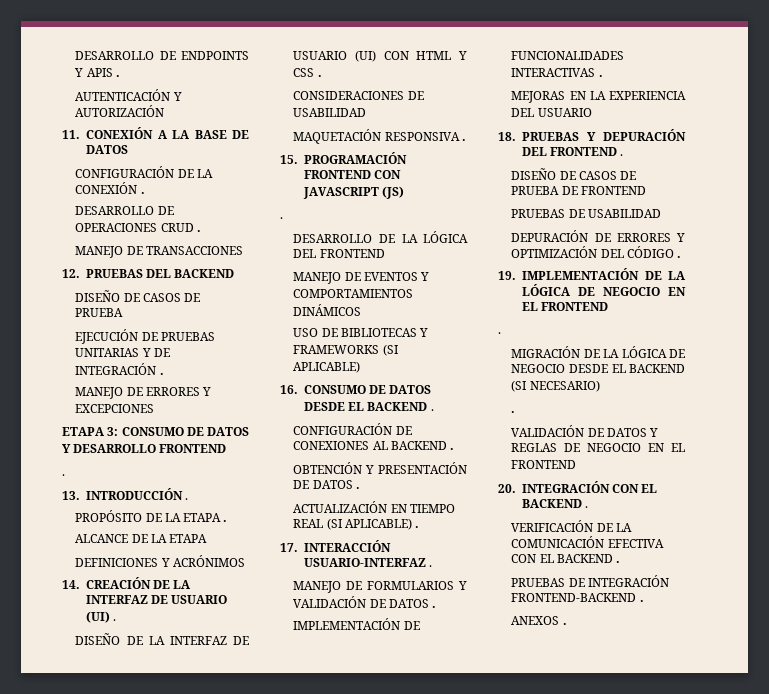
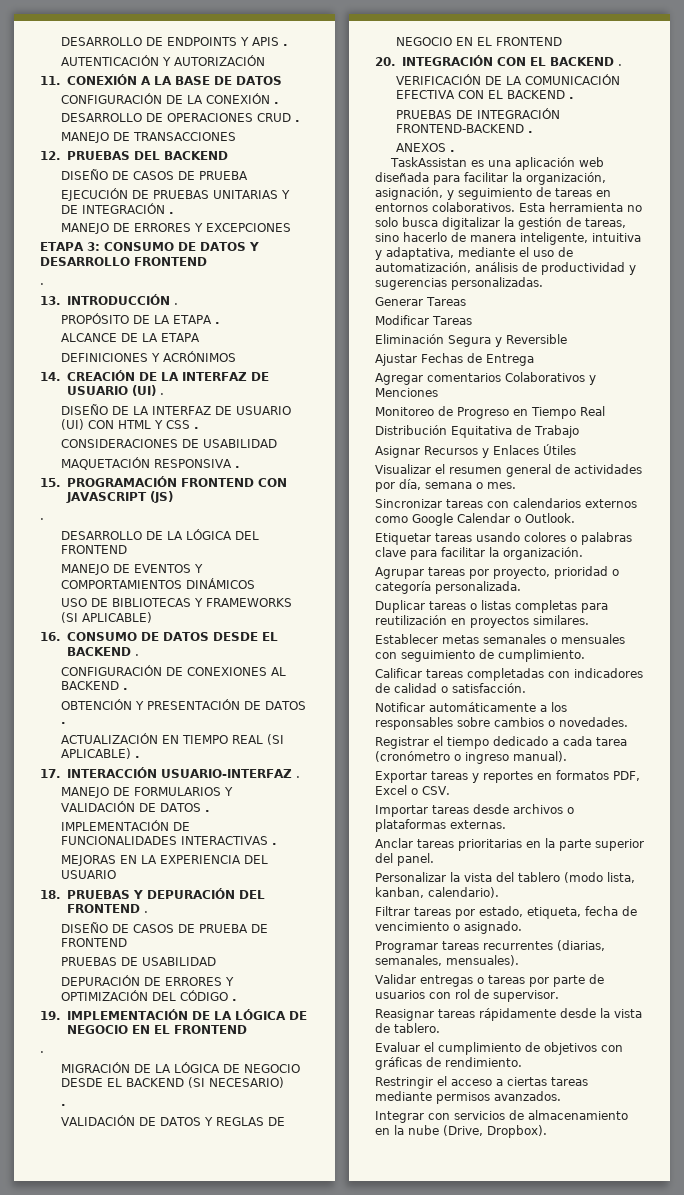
+ TaskAssistan es una aplicación web diseñada para facilitar la organización, asignación, y seguimiento de tareas en entornos colaborativos. Esta herramienta no solo busca digitalizar la gestión de tareas, sino hacerlo de manera inteligente, intuitiva y adaptativa, mediante el uso de automatización, análisis de productividad y sugerencias personalizadas.
+ Generar Tareas
+ Modificar Tareas
+ Eliminación Segura y Reversible
+ Ajustar Fechas de Entrega
+ Agregar comentarios Colaborativos y Menciones
+ Monitoreo de Progreso en Tiempo Real
+ Distribución Equitativa de Trabajo
+ Asignar Recursos y Enlaces Útiles
+ Visualizar el resumen general de actividades por día, semana o mes.
+ Sincronizar tareas con calendarios externos como Google Calendar o Outlook.
+ Etiquetar tareas usando colores o palabras clave para facilitar la organización.
+ Agrupar tareas por proyecto, prioridad o categoría personalizada.
+ Duplicar tareas o listas completas para reutilización en proyectos similares.
+ Establecer metas semanales o mensuales con seguimiento de cumplimiento.
+ Calificar tareas completadas con indicadores de calidad o satisfacción.
+ Notificar automáticamente a los responsables sobre cambios o novedades.
+ Registrar el tiempo dedicado a cada tarea (cronómetro o ingreso manual).
+ Exportar tareas y reportes en formatos PDF, Excel o CSV.
+ Importar tareas desde archivos o plataformas externas.
+ Anclar tareas prioritarias en la parte superior del panel.
+ Personalizar la vista del tablero (modo lista, kanban, calendario).
+ Filtrar tareas por estado, etiqueta, fecha de vencimiento o asignado.
+ Programar tareas recurrentes (diarias, semanales, mensuales).
+ Validar entregas o tareas por parte de usuarios con rol de supervisor.
+ Reasignar tareas rápidamente desde la vista de tablero.
+ Evaluar el cumplimiento de objetivos con gráficas de rendimiento.
+ Restringir el acceso a ciertas tareas mediante permisos avanzados.
+ Integrar con servicios de almacenamiento en la nube (Drive, Dropbox).

